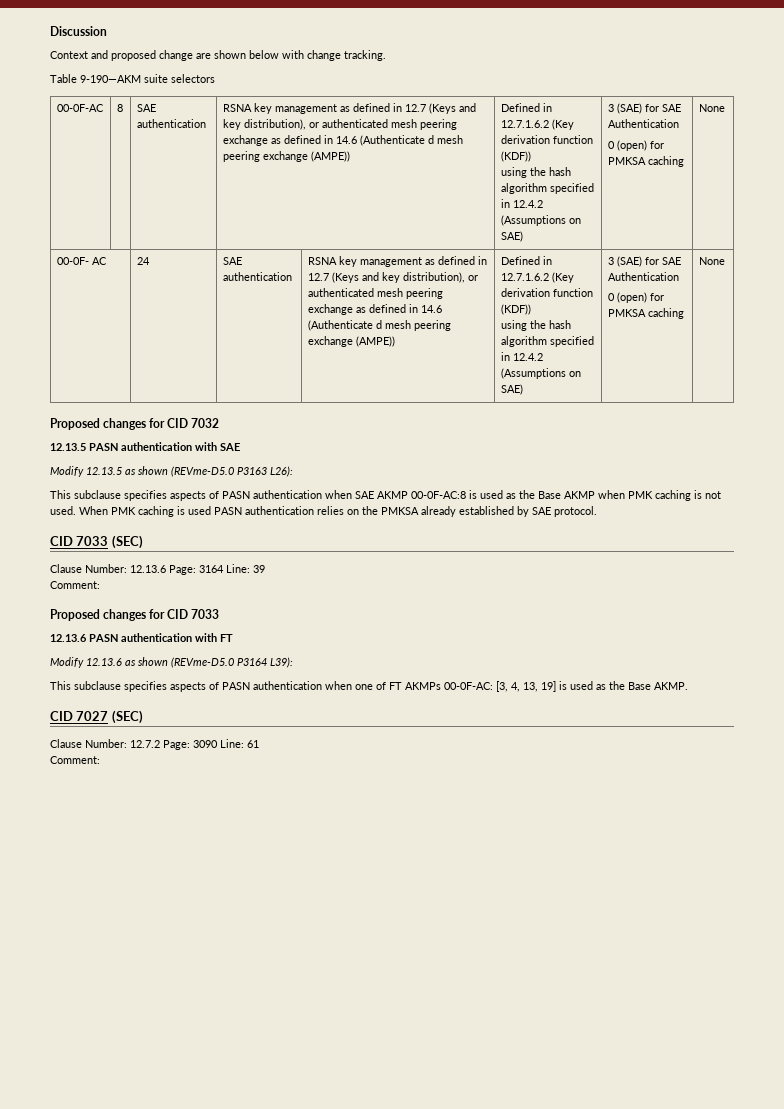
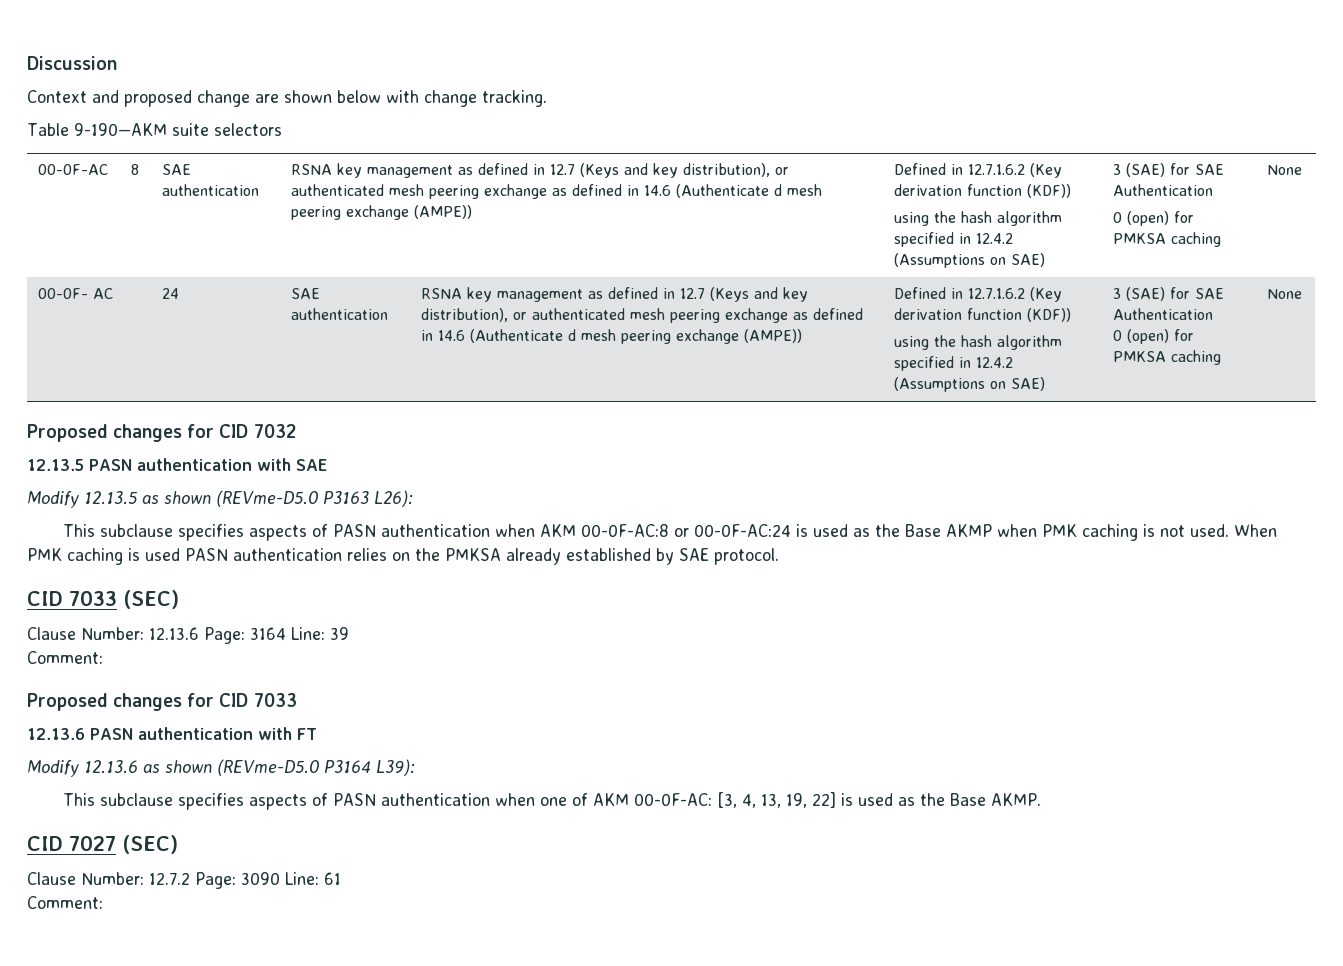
- This subclause specifies aspects of PASN authentication when SAE AKMP 00-0F-AC:8 is used as the Base AKMP when PMK caching is not used.
+ This subclause specifies aspects of PASN authentication when AKM 00-0F-AC:8 or 00-0F-AC:24 is used as the Base AKMP when PMK caching is not used.
- This subclause specifies aspects of PASN authentication when one of FT AKMPs 00-0F-AC: [3, 4, 13, 19] is used as the Base AKMP.
+ This subclause specifies aspects of PASN authentication when one of AKM 00-0F-AC: [3, 4, 13, 19, 22] is used as the Base AKMP.

